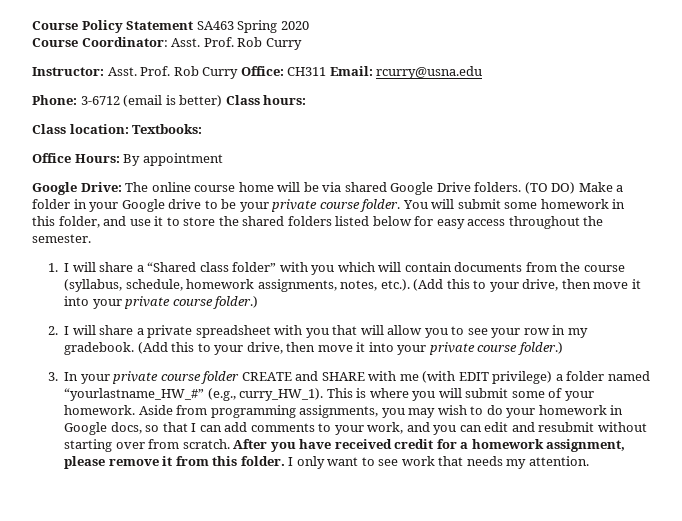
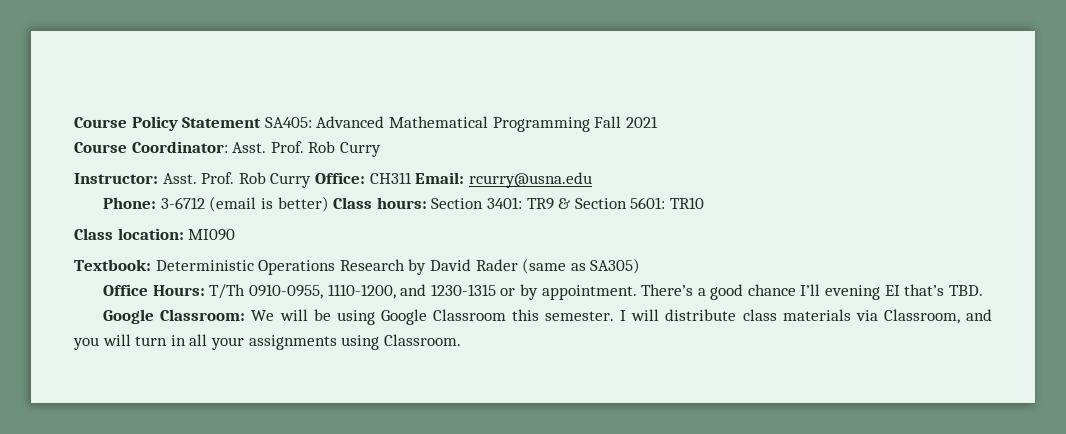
- Course Policy Statement SA463 Spring 2020
+ Course Policy Statement SA405: Advanced Mathematical Programming Fall 2021
- Phone: 3-6712 (email is better) Class hours:
- Class location: Textbooks:
- Office Hours: By appointment
- Google Drive: The online course home will be via shared Google Drive folders. (TO DO) Make a folder in your Google drive to be your private course folder. You will submit some homework in this folder, and use it to store the shared folders listed below for easy access throughout the semester.
- 1. I will share a “Shared class folder” with you which will contain documents from the course (syllabus, schedule, homework assignments, notes, etc.). (Add this to your drive, then move it into your private course folder.)
- 2. I will share a private spreadsheet with you that will allow you to see your row in my gradebook. (Add this to your drive, then move it into your private course folder.)
- 3. In your private course folder CREATE and SHARE with me (with EDIT privilege) a folder named “yourlastname_HW_#” (e.g., curry_HW_1). This is where you will submit some of your homework. Aside from programming assignments, you may wish to do your homework in Google docs, so that I can add comments to your work, and you can edit and resubmit without starting over from scratch. After you have received credit for a homework assignment, please remove it from this folder. I only want to see work that needs my attention.
+ Phone: 3-6712 (email is better) Class hours: Section 3401: TR9 & Section 5601: TR10
+ Class location: MI090
+ Textbook: Deterministic Operations Research by David Rader (same as SA305)
+ Office Hours: T/Th 0910-0955, 1110-1200, and 1230-1315 or by appointment. There’s a good chance I’ll evening EI that’s TBD.
+ Google Classroom: We will be using Google Classroom this semester. I will distribute class materials via Classroom, and you will turn in all your assignments using Classroom.

